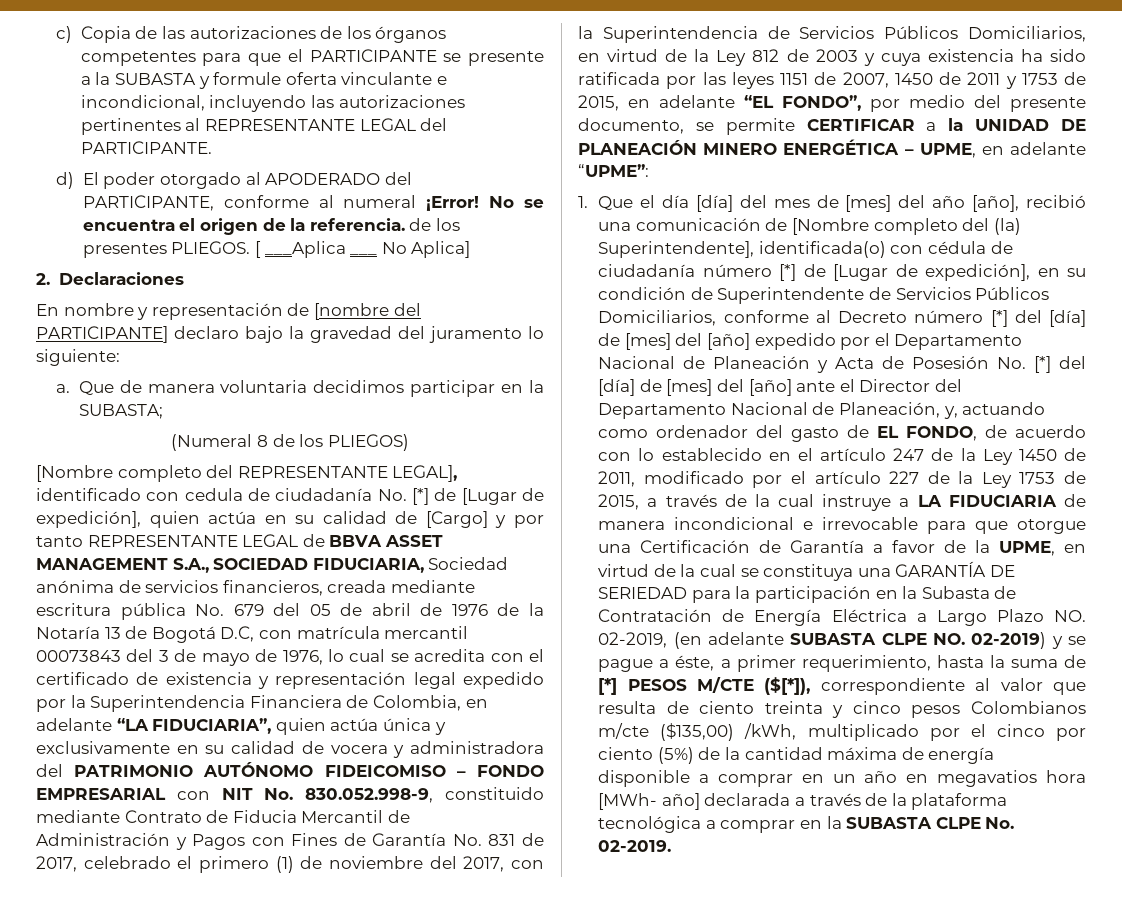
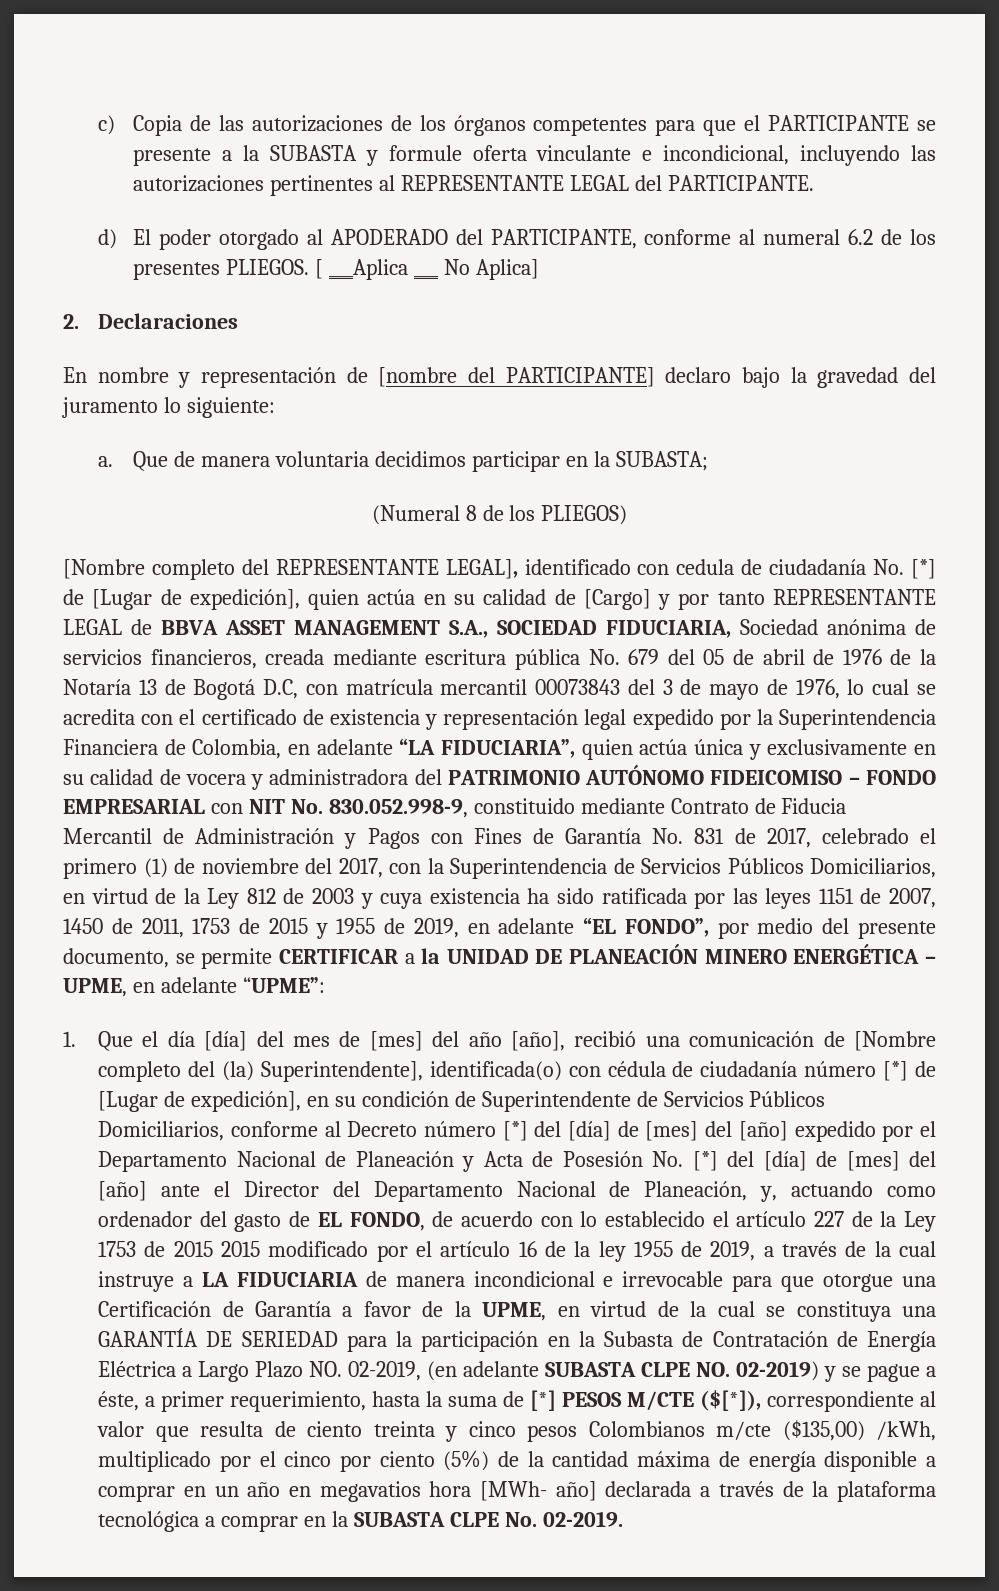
- d) El poder otorgado al APODERADO del PARTICIPANTE, conforme al numeral ¡Error! No se encuentra el origen de la referencia. de los presentes PLIEGOS.
+ d) El poder otorgado al APODERADO del PARTICIPANTE, conforme al numeral 6.2 de los presentes PLIEGOS.
- [Nombre completo del REPRESENTANTE LEGAL], identificado con cedula de ciudadanía No. [*] de [Lugar de expedición], quien actúa en su calidad de [Cargo] y por tanto REPRESENTANTE LEGAL de BBVA ASSET MANAGEMENT S.A., SOCIEDAD FIDUCIARIA, Sociedad anónima de servicios financieros, creada mediante escritura pública No. 679 del 05 de abril de 1976 de la Notaría 13 de Bogotá D.C, con matrícula mercantil 00073843 del 3 de mayo de 1976, lo cual se acredita con el certificado de existencia y representación legal expedido por la Superintendencia Financiera de Colombia, en adelante “LA FIDUCIARIA”, quien actúa única y exclusivamente en su calidad de vocera y administradora del PATRIMONIO AUTÓNOMO FIDEICOMISO – FONDO EMPRESARIAL con NIT No. 830.052.998-9, constituido mediante Contrato de Fiducia Mercantil de Administración y Pagos con Fines de Garantía No. 831 de 2017, celebrado el primero (1) de noviembre del 2017, con la Superintendencia de Servicios Públicos Domiciliarios, en virtud de la Ley 812 de 2003 y cuya existencia ha sido ratificada por las leyes 1151 de 2007, 1450 de 2011 y 1753 de 2015, en adelante “EL FONDO”, por medio del presente documento, se permite CERTIFICAR a la UNIDAD DE PLANEACIÓN MINERO ENERGÉTICA – UPME, en adelante “UPME”:
+ [Nombre completo del REPRESENTANTE LEGAL], identificado con cedula de ciudadanía No. [*] de [Lugar de expedición], quien actúa en su calidad de [Cargo] y por tanto REPRESENTANTE LEGAL de BBVA ASSET MANAGEMENT S.A., SOCIEDAD FIDUCIARIA, Sociedad anónima de servicios financieros, creada mediante escritura pública No. 679 del 05 de abril de 1976 de la Notaría 13 de Bogotá D.C, con matrícula mercantil 00073843 del 3 de mayo de 1976, lo cual se acredita con el certificado de existencia y representación legal expedido por la Superintendencia Financiera de Colombia, en adelante “LA FIDUCIARIA”, quien actúa única y exclusivamente en su calidad de vocera y administradora del PATRIMONIO AUTÓNOMO FIDEICOMISO – FONDO EMPRESARIAL con NIT No. 830.052.998-9, constituido mediante Contrato de Fiducia Mercantil de Administración y Pagos con Fines de Garantía No. 831 de 2017, celebrado el primero (1) de noviembre del 2017, con la Superintendencia de Servicios Públicos Domiciliarios, en virtud de la Ley 812 de 2003 y cuya existencia ha sido ratificada por las leyes 1151 de 2007, 1450 de 2011, 1753 de 2015 y 1955 de 2019, en adelante “EL FONDO”, por medio del presente documento, se permite CERTIFICAR a la UNIDAD DE PLANEACIÓN MINERO ENERGÉTICA – UPME, en adelante “UPME”:
- 1. Que el día [día] del mes de [mes] del año [año], recibió una comunicación de [Nombre completo del (la) Superintendente], identificada(o) con cédula de ciudadanía número [*] de [Lugar de expedición], en su condición de Superintendente de Servicios Públicos Domiciliarios, conforme al Decreto número [*] del [día] de [mes] del [año] expedido por el Departamento Nacional de Planeación y Acta de Posesión No. [*] del [día] de [mes] del [año] ante el Director del Departamento Nacional de Planeación, y, actuando como ordenador del gasto de EL FONDO, de acuerdo con lo establecido en el artículo 247 de la Ley 1450 de 2011, modificado por el artículo 227 de la Ley 1753 de 2015, a través de la cual instruye a LA FIDUCIARIA de manera incondicional e irrevocable para que otorgue una Certificación de Garantía a favor de la UPME, en virtud de la cual se constituya una GARANTÍA DE SERIEDAD para la participación en la Subasta de Contratación de Energía Eléctrica a Largo Plazo NO. 02-2019, (en adelante SUBASTA CLPE NO. 02-2019) y se pague a éste, a primer requerimiento, hasta la suma de [*] PESOS M/CTE ($[*]), correspondiente al valor que resulta de ciento treinta y cinco pesos Colombianos m/cte ($135,00) /kWh, multiplicado por el cinco por ciento (5%) de la cantidad máxima de energía disponible a comprar en un año en megavatios hora [MWh- año] declarada a través de la plataforma tecnológica a comprar en la SUBASTA CLPE No. 02-2019.
+ 1. Que el día [día] del mes de [mes] del año [año], recibió una comunicación de [Nombre completo del (la) Superintendente], identificada(o) con cédula de ciudadanía número [*] de [Lugar de expedición], en su condición de Superintendente de Servicios Públicos Domiciliarios, conforme al Decreto número [*] del [día] de [mes] del [año] expedido por el Departamento Nacional de Planeación y Acta de Posesión No. [*] del [día] de [mes] del [año] ante el Director del Departamento Nacional de Planeación, y, actuando como ordenador del gasto de EL FONDO, de acuerdo con lo establecido el artículo 227 de la Ley 1753 de 2015 2015 modificado por el artículo 16 de la ley 1955 de 2019, a través de la cual instruye a LA FIDUCIARIA de manera incondicional e irrevocable para que otorgue una Certificación de Garantía a favor de la UPME, en virtud de la cual se constituya una GARANTÍA DE SERIEDAD para la participación en la Subasta de Contratación de Energía Eléctrica a Largo Plazo NO. 02-2019, (en adelante SUBASTA CLPE NO. 02-2019) y se pague a éste, a primer requerimiento, hasta la suma de [*] PESOS M/CTE ($[*]), correspondiente al valor que resulta de ciento treinta y cinco pesos Colombianos m/cte ($135,00) /kWh, multiplicado por el cinco por ciento (5%) de la cantidad máxima de energía disponible a comprar en un año en megavatios hora [MWh- año] declarada a través de la plataforma tecnológica a comprar en la SUBASTA CLPE No. 02-2019.

